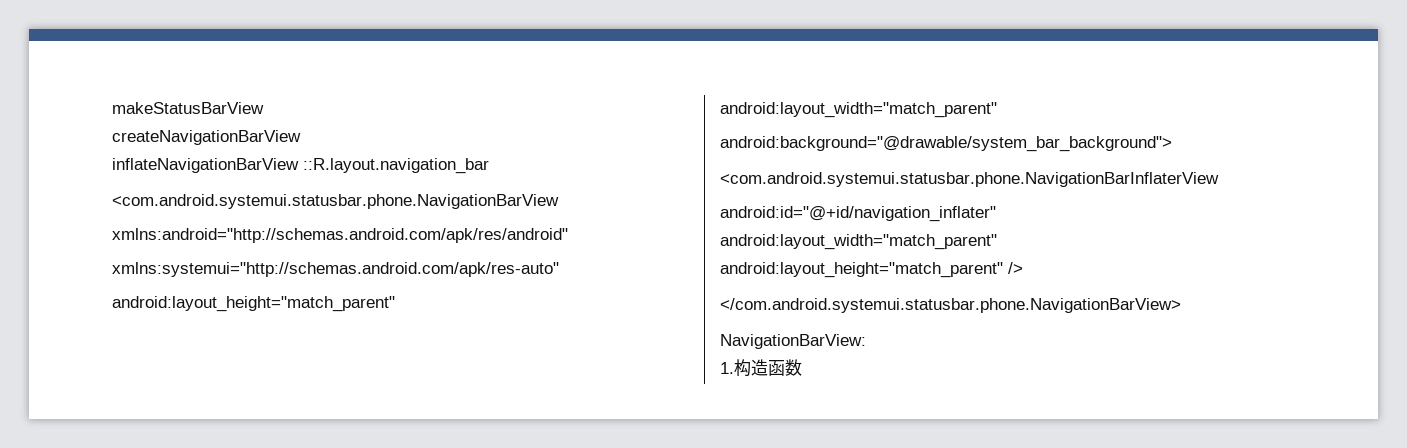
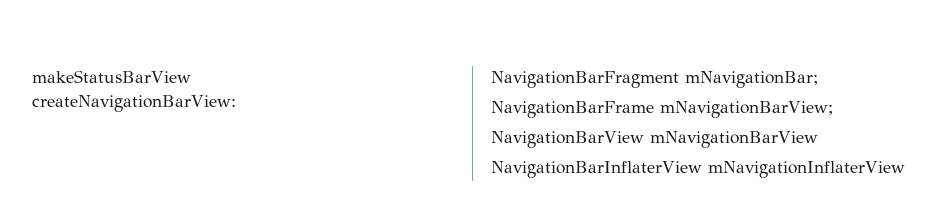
- createNavigationBarView
- inflateNavigationBarView ::R.layout.navigation_bar
- <com.android.systemui.statusbar.phone.NavigationBarView
- xmlns:android="http://schemas.android.com/apk/res/android"
- xmlns:systemui="http://schemas.android.com/apk/res-auto"
- android:layout_height="match_parent"
- android:layout_width="match_parent"
- android:background="@drawable/system_bar_background">
- <com.android.systemui.statusbar.phone.NavigationBarInflaterView
- android:id="@+id/navigation_inflater"
- android:layout_width="match_parent"
- android:layout_height="match_parent" />
- </com.android.systemui.statusbar.phone.NavigationBarView>
- NavigationBarView:
- 1.构造函数
+ createNavigationBarView:
+ NavigationBarFragment mNavigationBar;
+ NavigationBarFrame mNavigationBarView;
+ NavigationBarView mNavigationBarView
+ NavigationBarInflaterView mNavigationInflaterView

